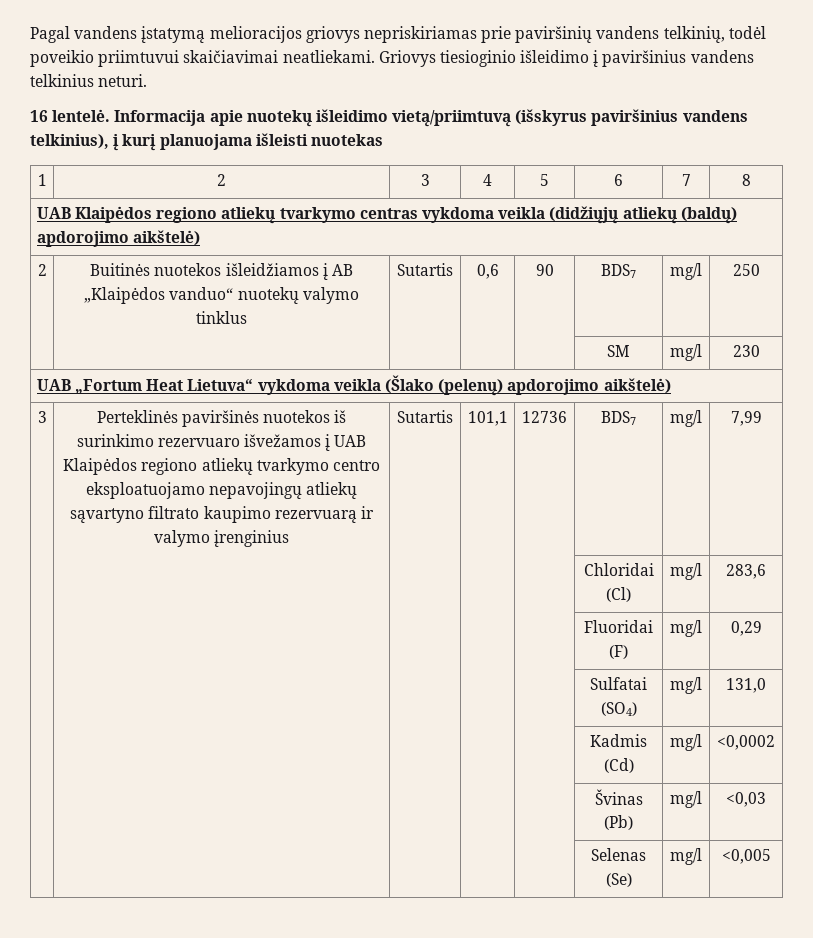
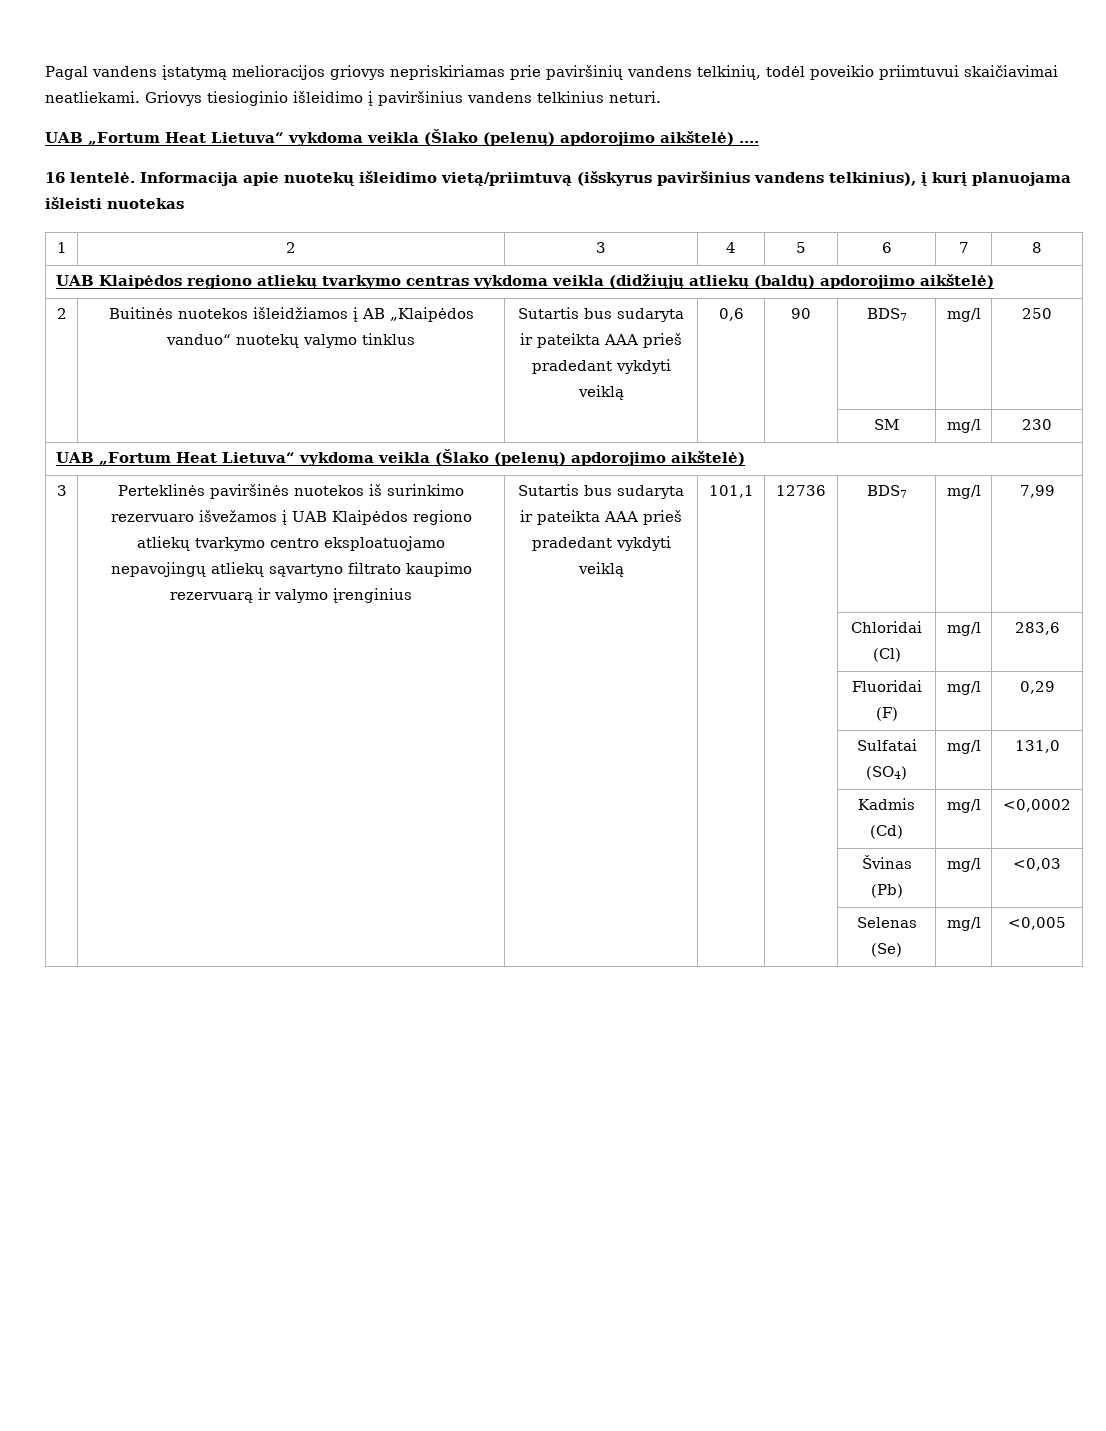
+ UAB „Fortum Heat Lietuva“ vykdoma veikla (Šlako (pelenų) apdorojimo aikštelė) ....
- 2 | Buitinės nuotekos išleidžiamos į AB „Klaipėdos vanduo“ nuotekų valymo tinklus | Sutartis | 0,6 | 90 | BDS7 | mg/l | 250
+ 2 | Buitinės nuotekos išleidžiamos į AB „Klaipėdos vanduo“ nuotekų valymo tinklus | Sutartis bus sudaryta ir pateikta AAA prieš pradedant vykdyti veiklą | 0,6 | 90 | BDS7 | mg/l | 250
- 3 | Perteklinės paviršinės nuotekos iš surinkimo rezervuaro išvežamos į UAB Klaipėdos regiono atliekų tvarkymo centro eksploatuojamo nepavojingų atliekų sąvartyno filtrato kaupimo rezervuarą ir valymo įrenginius | Sutartis | 101,1 | 12736 | BDS7 | mg/l | 7,99
+ 3 | Perteklinės paviršinės nuotekos iš surinkimo rezervuaro išvežamos į UAB Klaipėdos regiono atliekų tvarkymo centro eksploatuojamo nepavojingų atliekų sąvartyno filtrato kaupimo rezervuarą ir valymo įrenginius | Sutartis bus sudaryta ir pateikta AAA prieš pradedant vykdyti veiklą | 101,1 | 12736 | BDS7 | mg/l | 7,99

